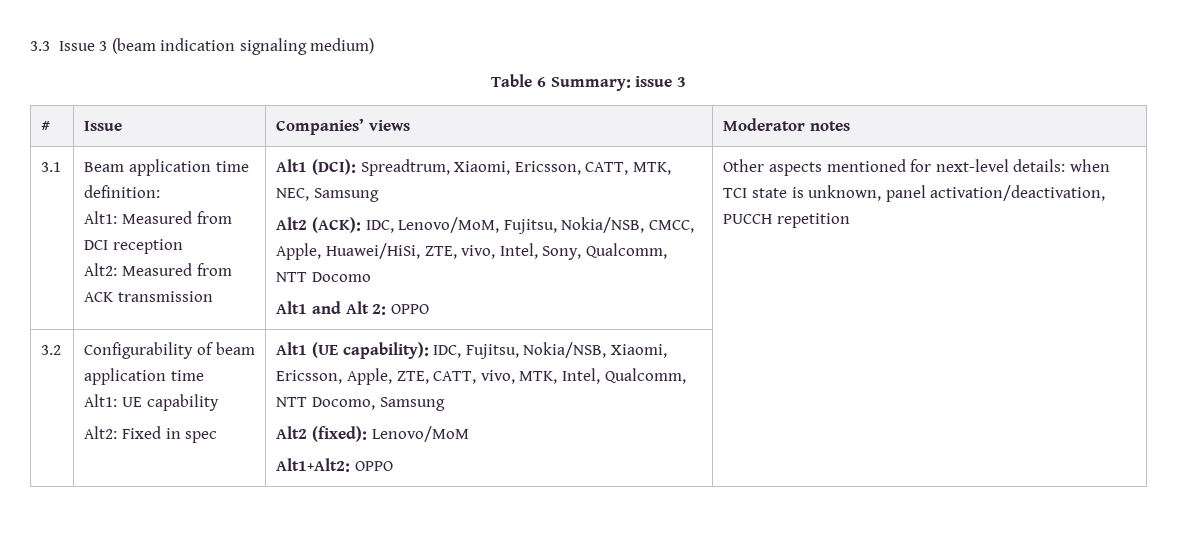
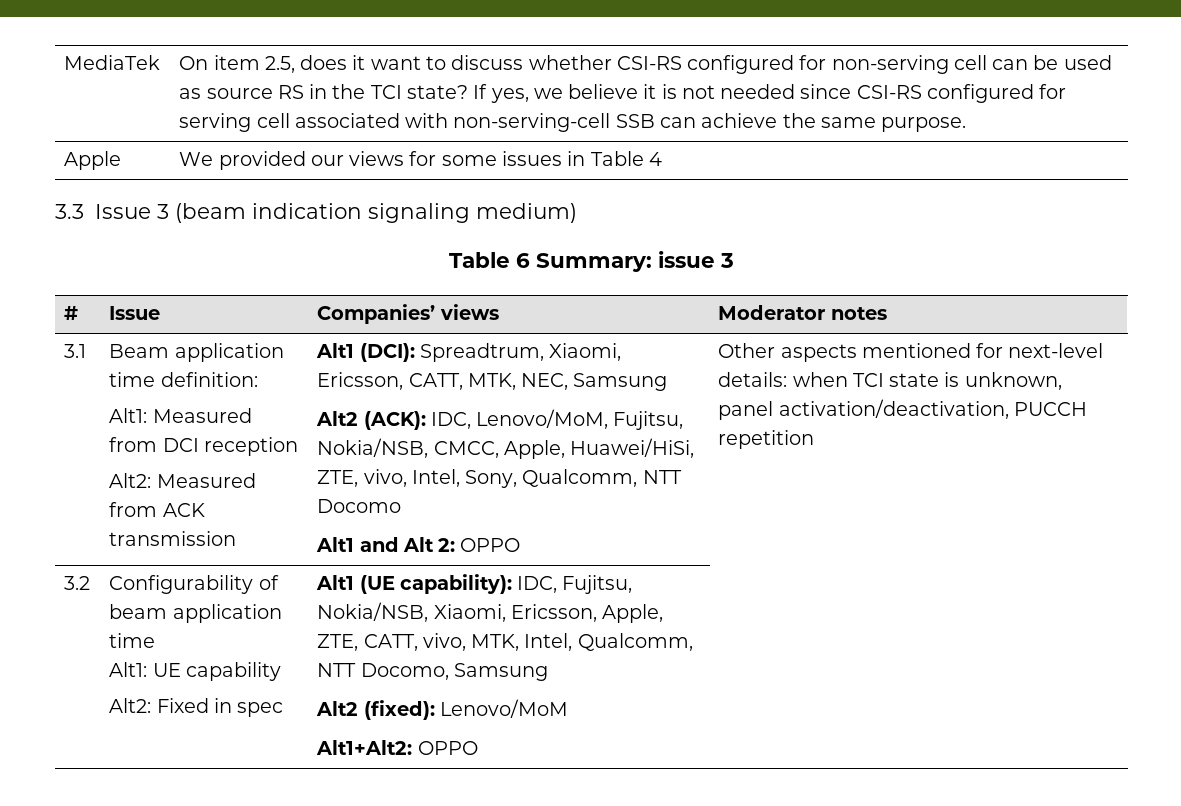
+ MediaTek | On item 2.5, does it want to discuss whether CSI-RS configured for non-serving cell can be used as source RS in the TCI state? If yes, we believe it is not needed since CSI-RS configured for serving cell associated with non-serving-cell SSB can achieve the same purpose.
+ Apple | We provided our views for some issues in Table 4

